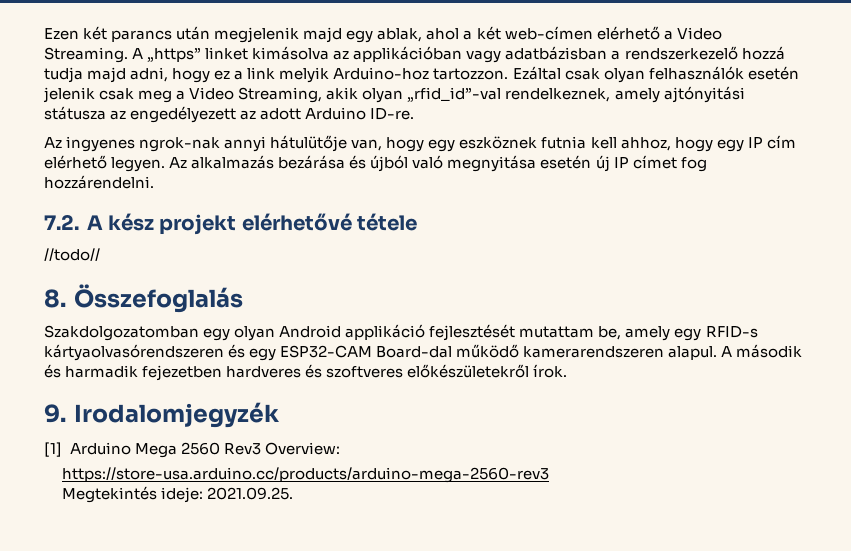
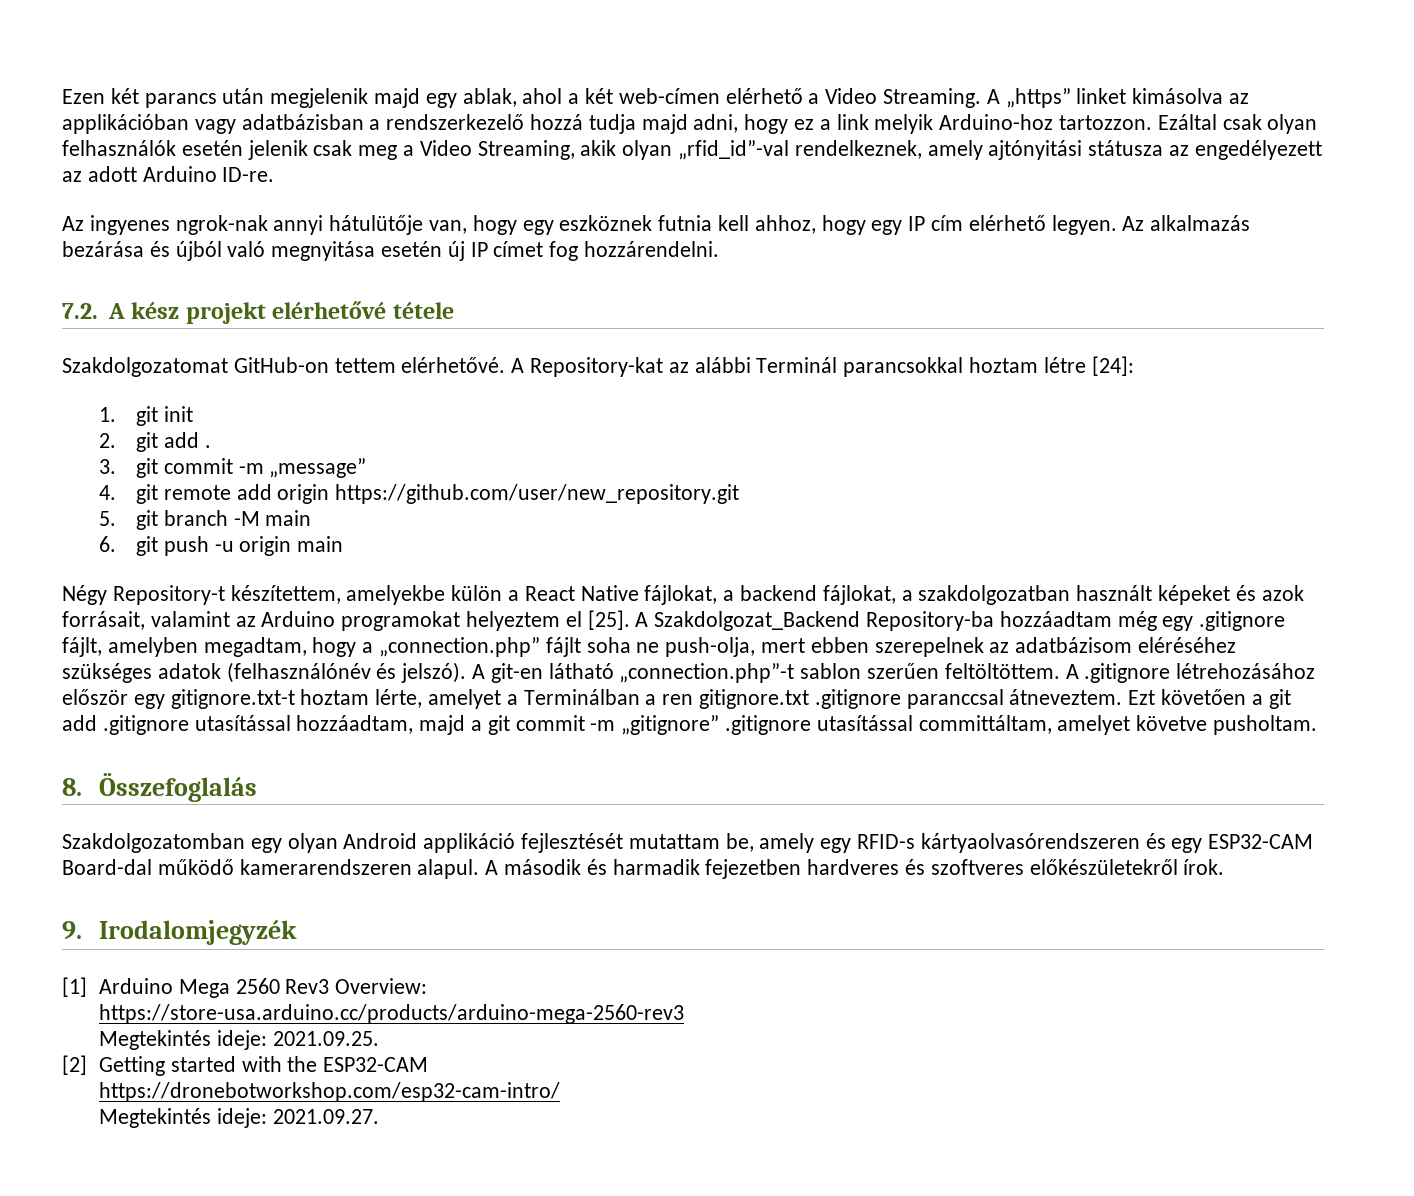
- //todo//
+ Szakdolgozatomat GitHub-on tettem elérhetővé. A Repository-kat az alábbi Terminál parancsokkal hoztam létre [24]:
+ 1. git init
+ 2. git add .
+ 3. git commit -m „message”
+ 4. git remote add origin https://github.com/user/new_repository.git
+ 5. git branch -M main
+ 6. git push -u origin main
+ Négy Repository-t készítettem, amelyekbe külön a React Native fájlokat, a backend fájlokat, a szakdolgozatban használt képeket és azok forrásait, valamint az Arduino programokat helyeztem el [25]. A Szakdolgozat_Backend Repository-ba hozzáadtam még egy .gitignore fájlt, amelyben megadtam, hogy a „connection.php” fájlt soha ne push-olja, mert ebben szerepelnek az adatbázisom eléréséhez szükséges adatok (felhasználónév és jelszó). A git-en látható „connection.php”-t sablon szerűen feltöltöttem. A .gitignore létrehozásához először egy gitignore.txt-t hoztam lérte, amelyet a Terminálban a ren gitignore.txt .gitignore paranccsal átneveztem. Ezt követően a git add .gitignore utasítással hozzáadtam, majd a git commit -m „gitignore” .gitignore utasítással committáltam, amelyet követve pusholtam.
+ [2] Getting started with the ESP32-CAM
+ https://dronebotworkshop.com/esp32-cam-intro/
+ Megtekintés ideje: 2021.09.27.

